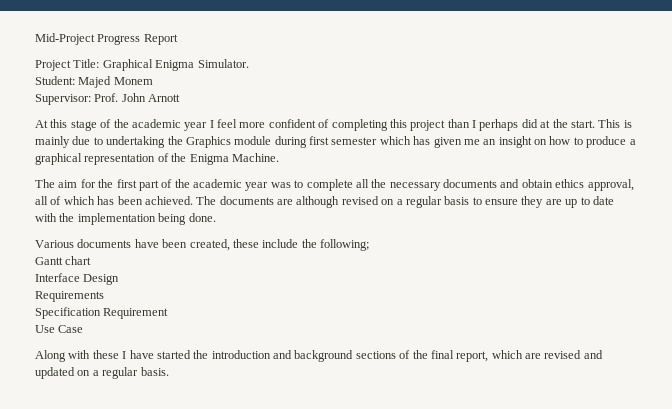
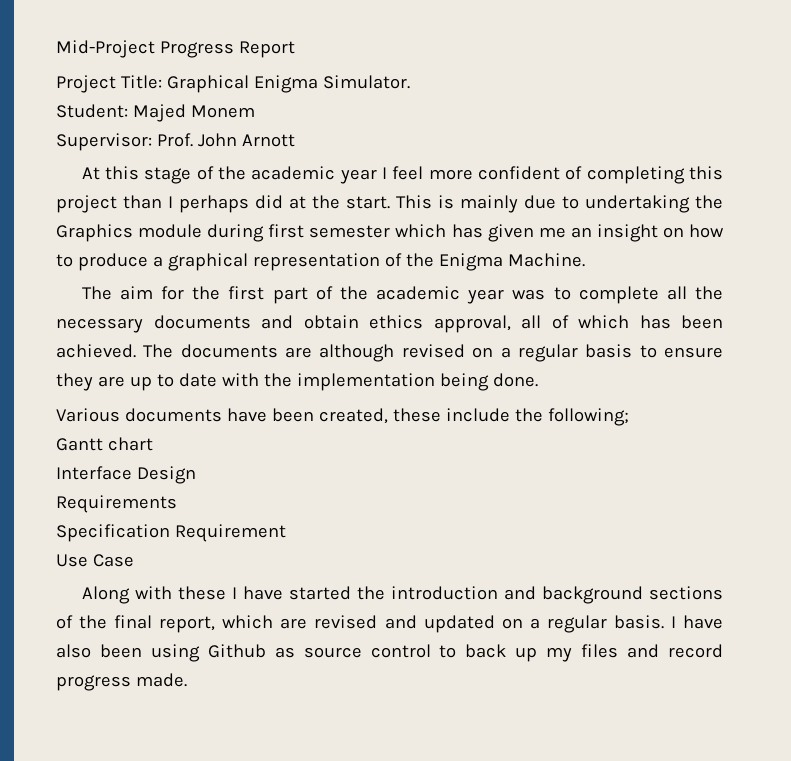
+ I have also been using Github as source control to back up my files and record progress made.

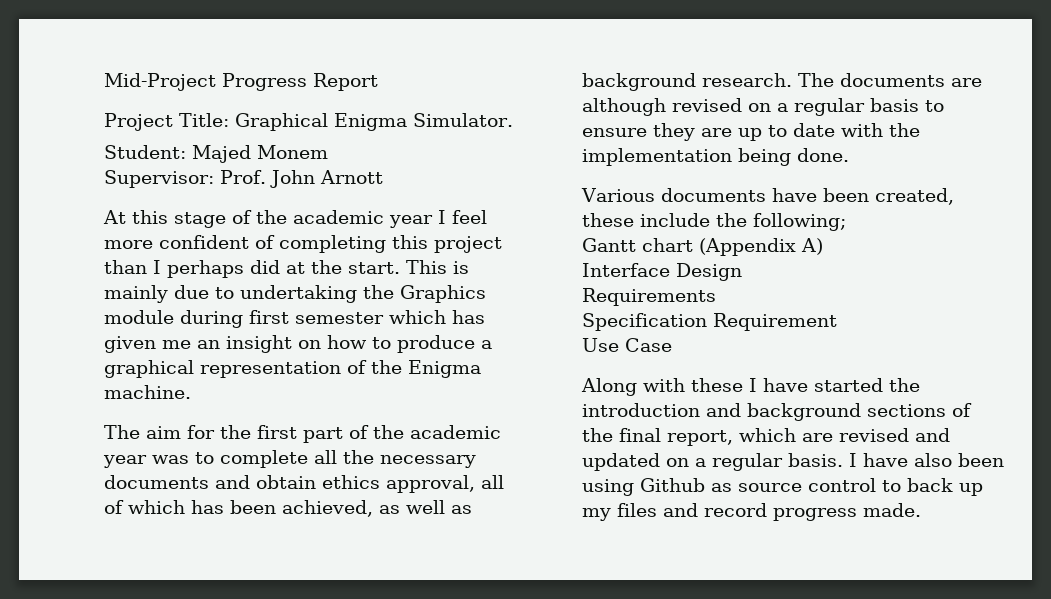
- This is mainly due to undertaking the Graphics module during first semester which has given me an insight on how to produce a graphical representation of the Enigma Machine.
+ This is mainly due to undertaking the Graphics module during first semester which has given me an insight on how to produce a graphical representation of the Enigma machine.
- The aim for the first part of the academic year was to complete all the necessary documents and obtain ethics approval, all of which has been achieved.
+ The aim for the first part of the academic year was to complete all the necessary documents and obtain ethics approval, all of which has been achieved, as well as background research.
- Gantt chart
+ Gantt chart (Appendix A)

